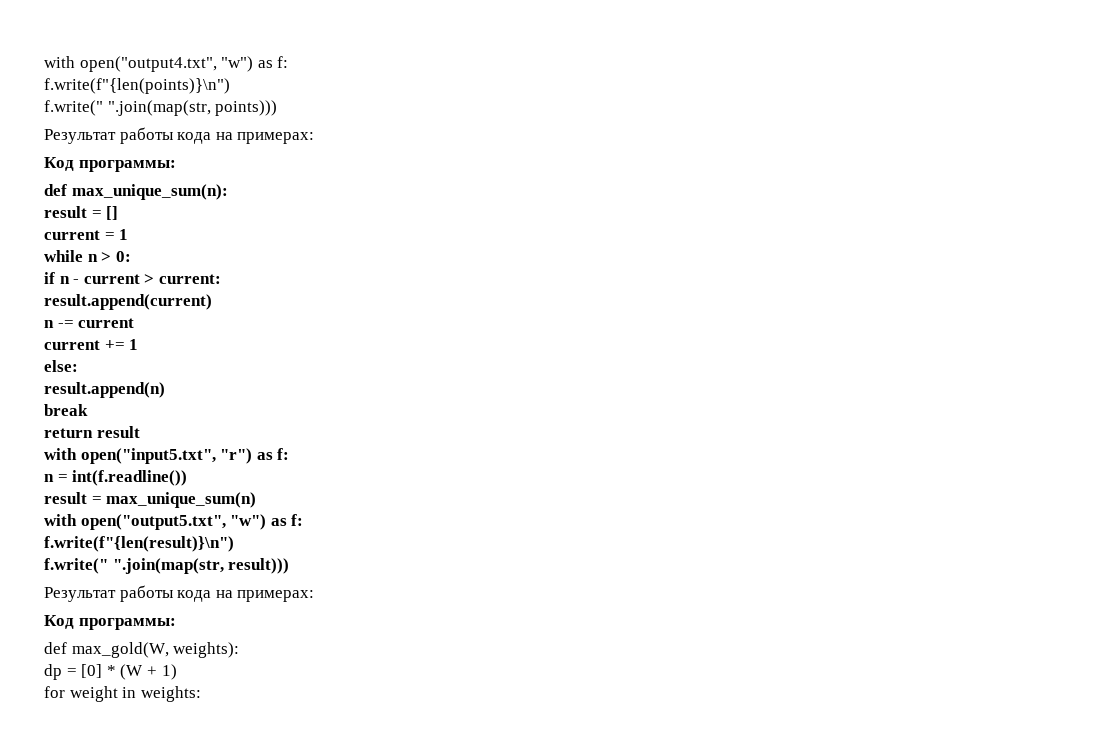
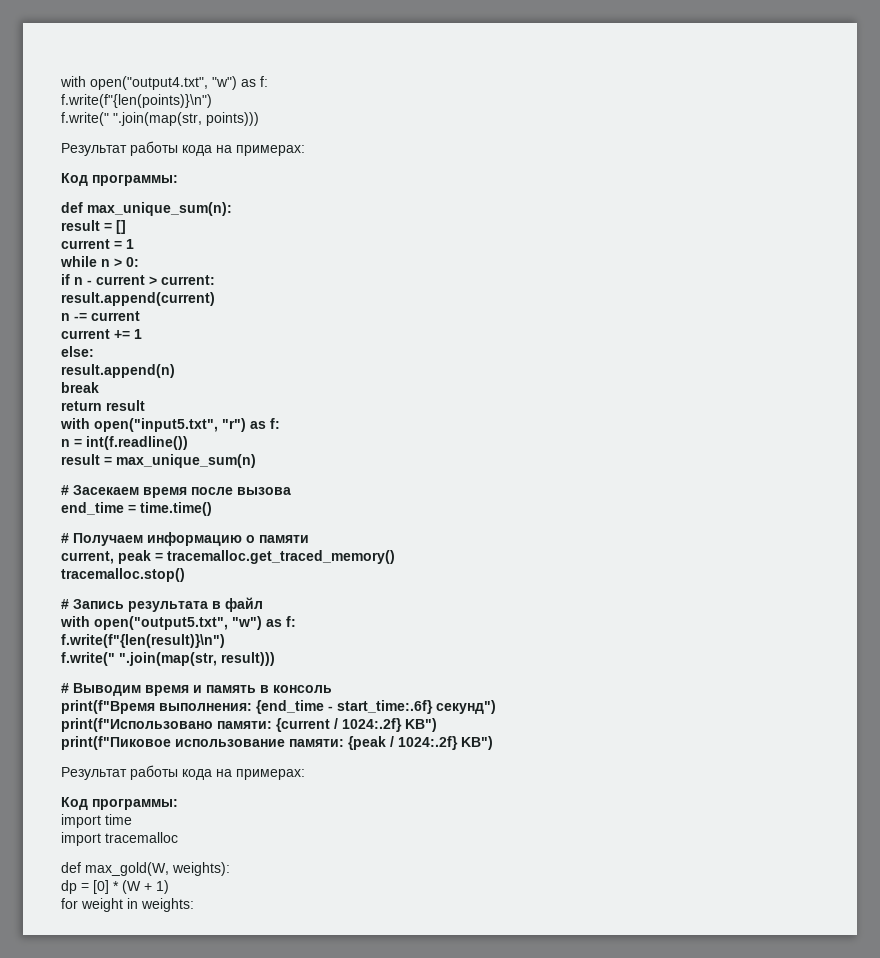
+ # Засекаем время после вызова
+ end_time = time.time()
+ # Получаем информацию о памяти
+ current, peak = tracemalloc.get_traced_memory()
+ tracemalloc.stop()
+ # Запись результата в файл
  f.write(" ".join(map(str, result)))
+ # Выводим время и память в консоль
+ print(f"Время выполнения: {end_time - start_time:.6f} секунд")
+ print(f"Использовано памяти: {current / 1024:.2f} KB")
+ print(f"Пиковое использование памяти: {peak / 1024:.2f} KB")
  Результат работы кода на примерах:
  Код программы:
+ import time
+ import tracemalloc

